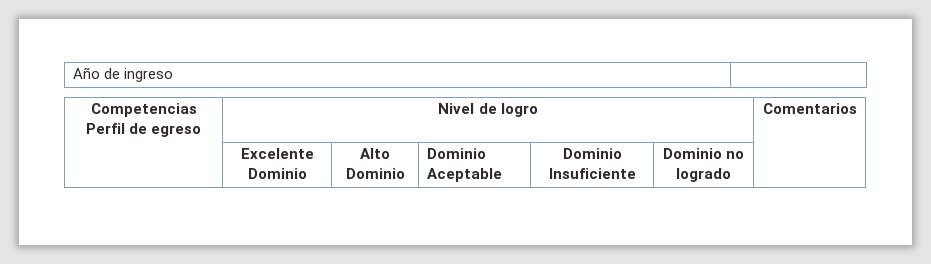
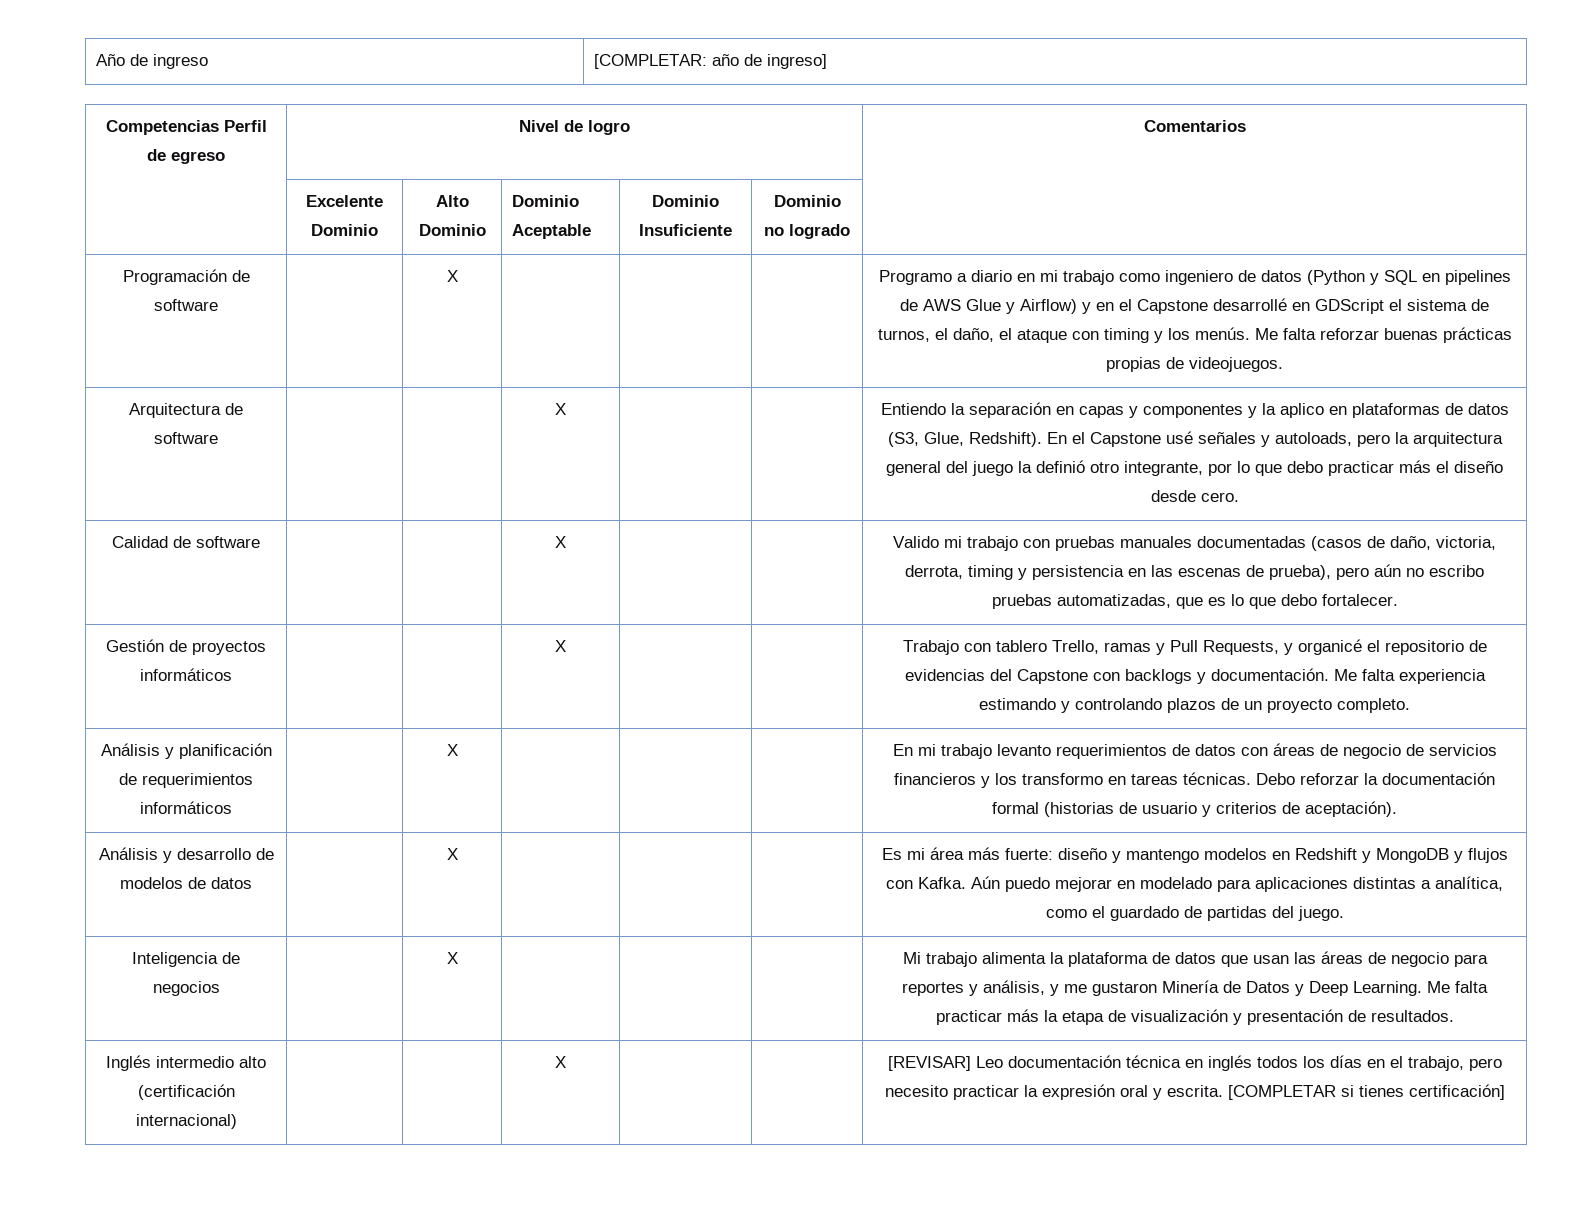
- Año de ingreso |
+ Año de ingreso | [COMPLETAR: año de ingreso]
+ Programación de software | | X | | | | Programo a diario en mi trabajo como ingeniero de datos (Python y SQL en pipelines de AWS Glue y Airflow) y en el Capstone desarrollé en GDScript el sistema de turnos, el daño, el ataque con timing y los menús. Me falta reforzar buenas prácticas propias de videojuegos.
+ Arquitectura de software | | | X | | | Entiendo la separación en capas y componentes y la aplico en plataformas de datos (S3, Glue, Redshift). En el Capstone usé señales y autoloads, pero la arquitectura general del juego la definió otro integrante, por lo que debo practicar más el diseño desde cero.
+ Calidad de software | | | X | | | Valido mi trabajo con pruebas manuales documentadas (casos de daño, victoria, derrota, timing y persistencia en las escenas de prueba), pero aún no escribo pruebas automatizadas, que es lo que debo fortalecer.
+ Gestión de proyectos informáticos | | | X | | | Trabajo con tablero Trello, ramas y Pull Requests, y organicé el repositorio de evidencias del Capstone con backlogs y documentación. Me falta experiencia estimando y controlando plazos de un proyecto completo.
+ Análisis y planificación de requerimientos informáticos | | X | | | | En mi trabajo levanto requerimientos de datos con áreas de negocio de servicios financieros y los transformo en tareas técnicas. Debo reforzar la documentación formal (historias de usuario y criterios de aceptación).
+ Análisis y desarrollo de modelos de datos | | X | | | | Es mi área más fuerte: diseño y mantengo modelos en Redshift y MongoDB y flujos con Kafka. Aún puedo mejorar en modelado para aplicaciones distintas a analítica, como el guardado de partidas del juego.
+ Inteligencia de negocios | | X | | | | Mi trabajo alimenta la plataforma de datos que usan las áreas de negocio para reportes y análisis, y me gustaron Minería de Datos y Deep Learning. Me falta practicar más la etapa de visualización y presentación de resultados.
+ Inglés intermedio alto (certificación internacional) | | | X | | | [REVISAR] Leo documentación técnica en inglés todos los días en el trabajo, pero necesito practicar la expresión oral y escrita. [COMPLETAR si tienes certificación]

